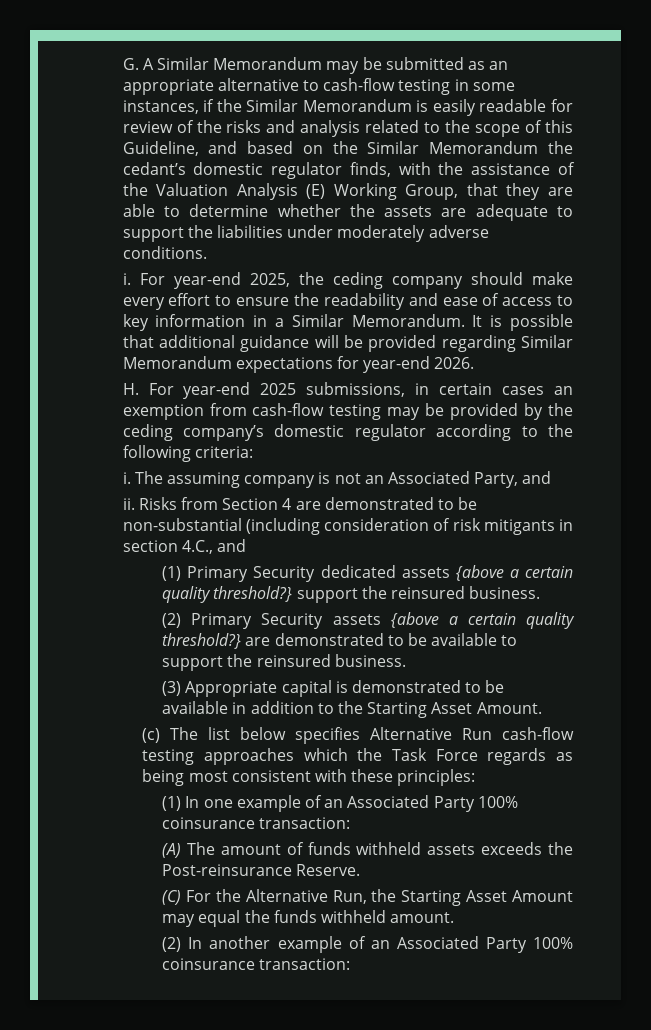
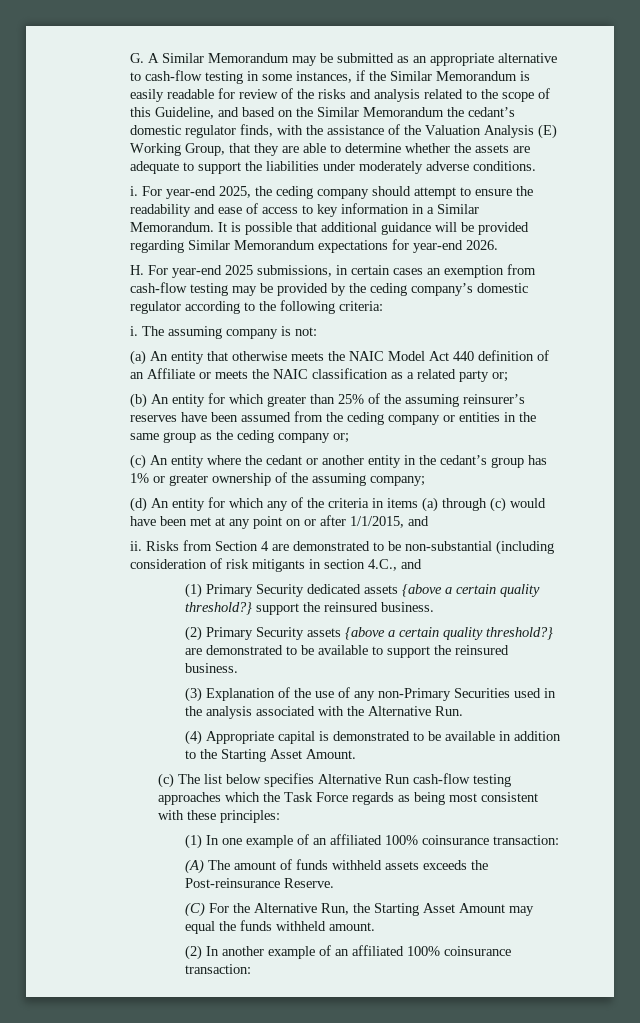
- For year-end 2025, the ceding company should make every effort to ensure the readability and ease of access to key information in a Similar Memorandum.
+ For year-end 2025, the ceding company should attempt to ensure the readability and ease of access to key information in a Similar Memorandum.
- The assuming company is not an Associated Party, and
+ The assuming company is not:
+ (a) An entity that otherwise meets the NAIC Model Act 440 definition of an Affiliate or meets the NAIC classification as a related party or;
+ (b) An entity for which greater than 25% of the assuming reinsurer’s reserves have been assumed from the ceding company or entities in the same group as the ceding company or;
+ (c) An entity where the cedant or another entity in the cedant’s group has 1% or greater ownership of the assuming company;
+ (d) An entity for which any of the criteria in items (a) through (c) would have been met at any point on or after 1/1/2015, and
- (3) Appropriate capital is demonstrated to be available in addition to the Starting Asset Amount.
+ (3) Explanation of the use of any non-Primary Securities used in the analysis associated with the Alternative Run.
+ (4) Appropriate capital is demonstrated to be available in addition to the Starting Asset Amount.
- (1) In one example of an Associated Party 100% coinsurance transaction:
+ (1) In one example of an affiliated 100% coinsurance transaction:
- (2) In another example of an Associated Party 100% coinsurance transaction:
+ (2) In another example of an affiliated 100% coinsurance transaction:

